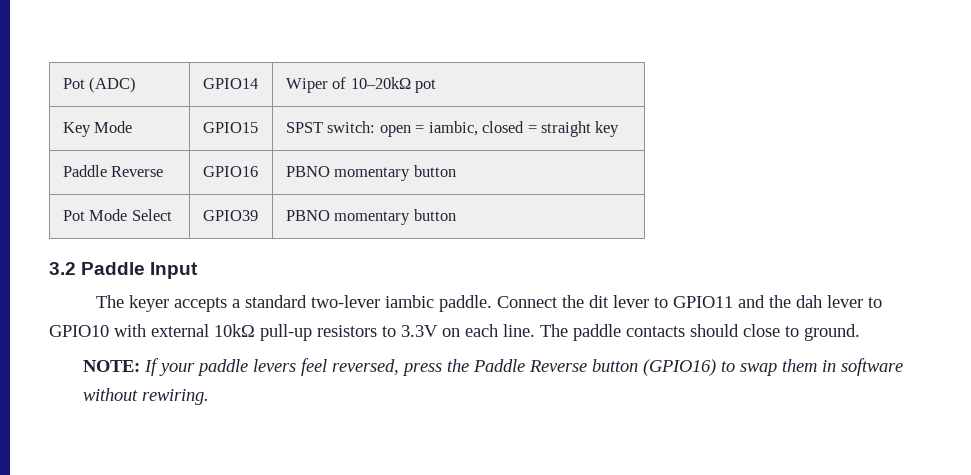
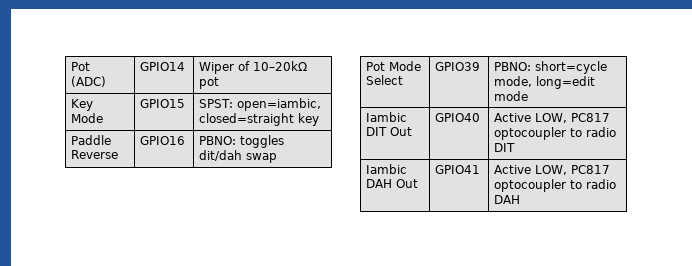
- Key Mode | GPIO15 | SPST switch: open = iambic, closed = straight key
+ Key Mode | GPIO15 | SPST: open=iambic, closed=straight key
- Paddle Reverse | GPIO16 | PBNO momentary button
+ Paddle Reverse | GPIO16 | PBNO: toggles dit/dah swap
- Pot Mode Select | GPIO39 | PBNO momentary button
- 3.2 Paddle Input
- The keyer accepts a standard two-lever iambic paddle. Connect the dit lever to GPIO11 and the dah lever to GPIO10 with external 10kΩ pull-up resistors to 3.3V on each line. The paddle contacts should close to ground.
- NOTE: If your paddle levers feel reversed, press the Paddle Reverse button (GPIO16) to swap them in software without rewiring.
+ Pot Mode Select | GPIO39 | PBNO: short=cycle mode, long=edit mode
+ Iambic DIT Out | GPIO40 | Active LOW, PC817 optocoupler to radio DIT
+ Iambic DAH Out | GPIO41 | Active LOW, PC817 optocoupler to radio DAH

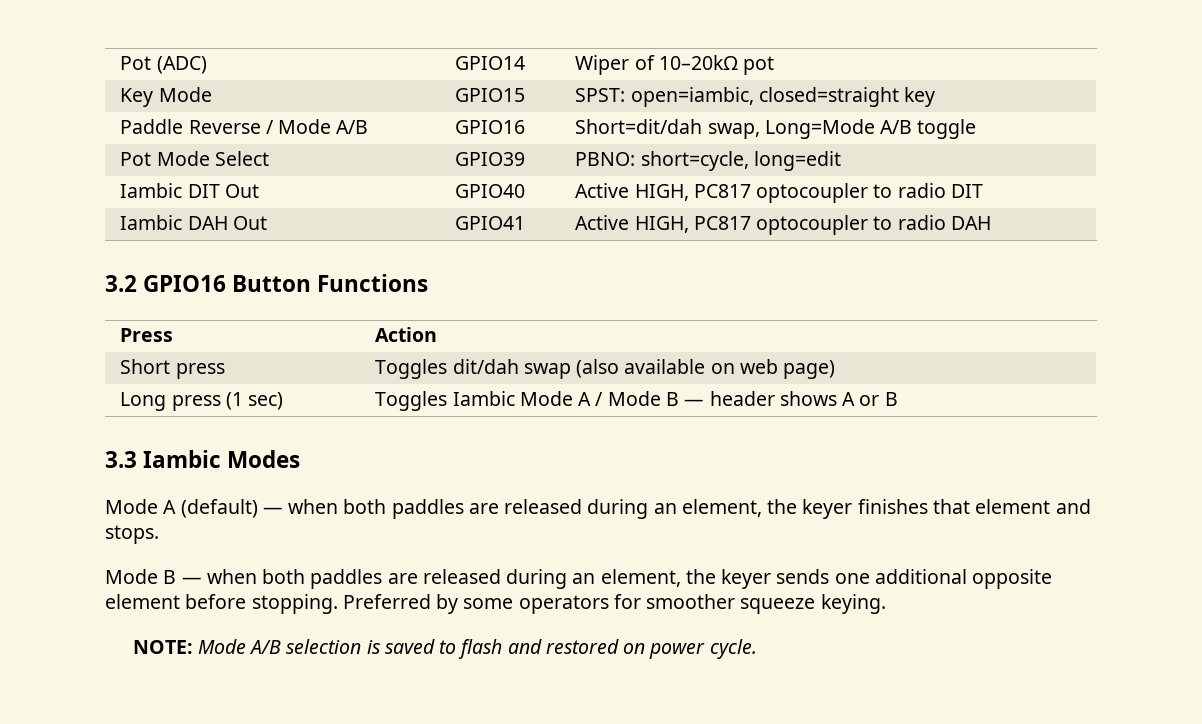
- Paddle Reverse | GPIO16 | PBNO: toggles dit/dah swap
+ Paddle Reverse / Mode A/B | GPIO16 | Short=dit/dah swap, Long=Mode A/B toggle
- Pot Mode Select | GPIO39 | PBNO: short=cycle mode, long=edit mode
+ Pot Mode Select | GPIO39 | PBNO: short=cycle, long=edit
- Iambic DIT Out | GPIO40 | Active LOW, PC817 optocoupler to radio DIT
+ Iambic DIT Out | GPIO40 | Active HIGH, PC817 optocoupler to radio DIT
- Iambic DAH Out | GPIO41 | Active LOW, PC817 optocoupler to radio DAH
+ Iambic DAH Out | GPIO41 | Active HIGH, PC817 optocoupler to radio DAH
+ 3.2 GPIO16 Button Functions
+ Press | Action
+ Short press | Toggles dit/dah swap (also available on web page)
+ Long press (1 sec) | Toggles Iambic Mode A / Mode B — header shows A or B
+ 3.3 Iambic Modes
+ Mode A (default) — when both paddles are released during an element, the keyer finishes that element and stops.
+ Mode B — when both paddles are released during an element, the keyer sends one additional opposite element before stopping. Preferred by some operators for smoother squeeze keying.
+ NOTE: Mode A/B selection is saved to flash and restored on power cycle.

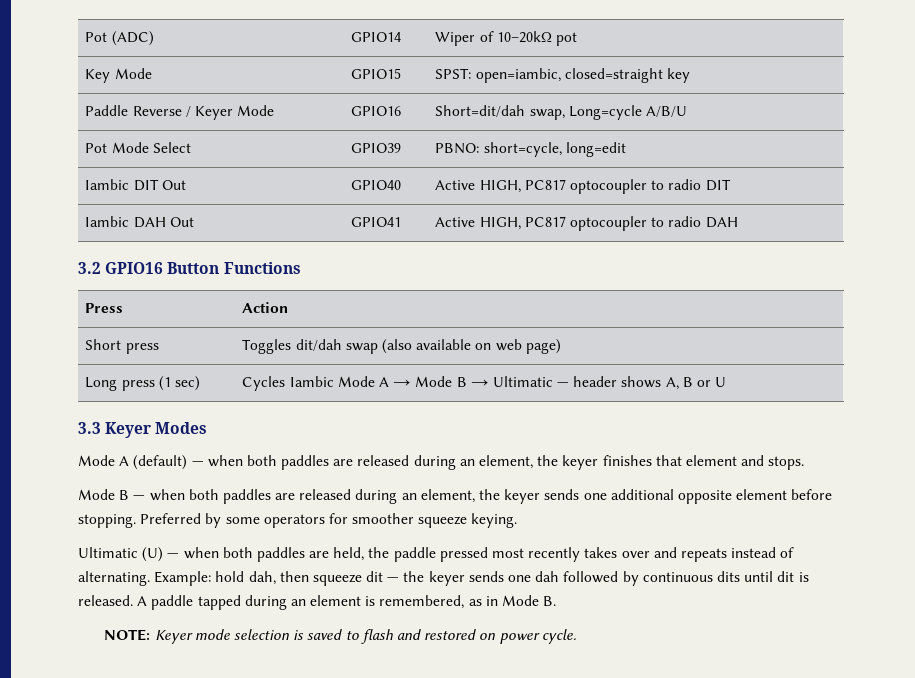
- Paddle Reverse / Mode A/B | GPIO16 | Short=dit/dah swap, Long=Mode A/B toggle
+ Paddle Reverse / Keyer Mode | GPIO16 | Short=dit/dah swap, Long=cycle A/B/U
- Long press (1 sec) | Toggles Iambic Mode A / Mode B — header shows A or B
+ Long press (1 sec) | Cycles Iambic Mode A → Mode B → Ultimatic — header shows A, B or U
- 3.3 Iambic Modes
+ 3.3 Keyer Modes
+ Ultimatic (U) — when both paddles are held, the paddle pressed most recently takes over and repeats instead of alternating. Example: hold dah, then squeeze dit — the keyer sends one dah followed by continuous dits until dit is released. A paddle tapped during an element is remembered, as in Mode B.
- NOTE: Mode A/B selection is saved to flash and restored on power cycle.
+ NOTE: Keyer mode selection is saved to flash and restored on power cycle.

